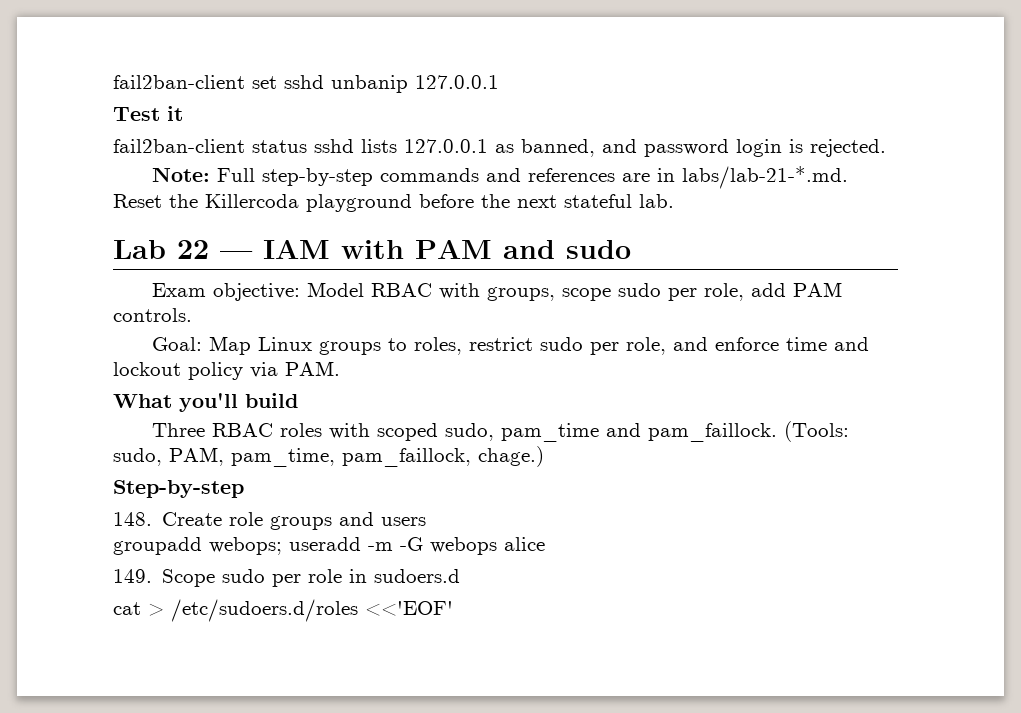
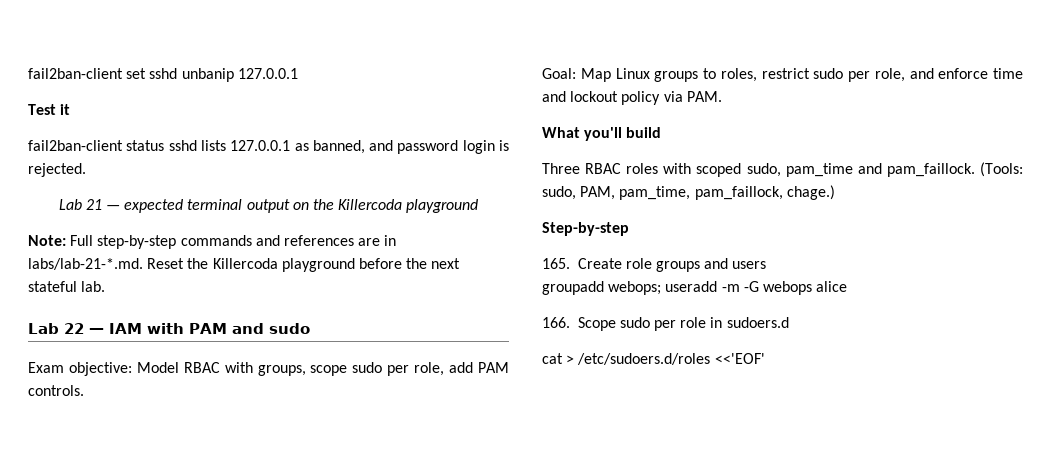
+ Lab 21 — expected terminal output on the Killercoda playground
- 148. Create role groups and users
+ 165. Create role groups and users
- 149. Scope sudo per role in sudoers.d
+ 166. Scope sudo per role in sudoers.d

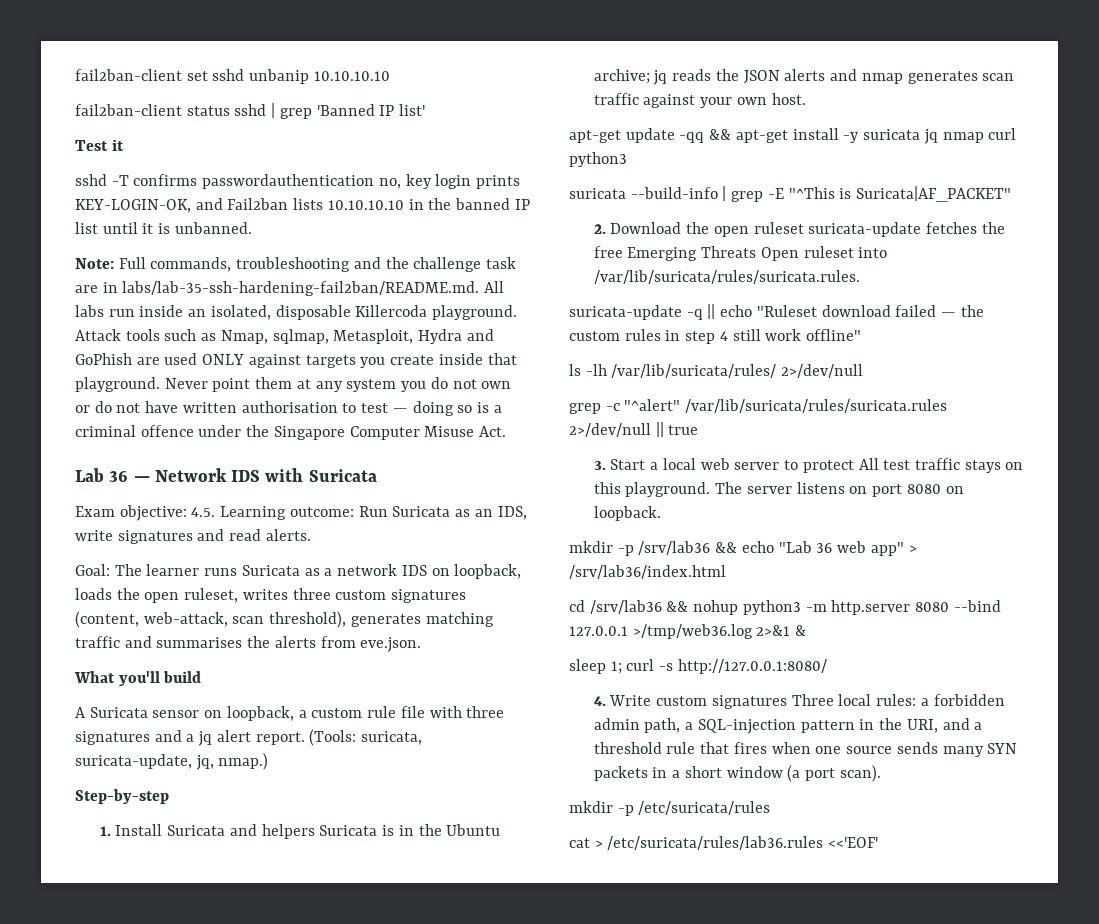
- fail2ban-client set sshd unbanip 127.0.0.1
+ fail2ban-client set sshd unbanip 10.10.10.10
+ fail2ban-client status sshd | grep 'Banned IP list'
  Test it
- fail2ban-client status sshd lists 127.0.0.1 as banned, and password login is rejected.
- Lab 21 — expected terminal output on the Killercoda playground
- Note: Full step-by-step commands and references are in labs/lab-21-*.md. Reset the Killercoda playground before the next stateful lab.
- Lab 22 — IAM with PAM and sudo
- Exam objective: Model RBAC with groups, scope sudo per role, add PAM controls.
- Goal: Map Linux groups to roles, restrict sudo per role, and enforce time and lockout policy via PAM.
+ sshd -T confirms passwordauthentication no, key login prints KEY-LOGIN-OK, and Fail2ban lists 10.10.10.10 in the banned IP list until it is unbanned.
+ Note: Full commands, troubleshooting and the challenge task are in labs/lab-35-ssh-hardening-fail2ban/README.md. All labs run inside an isolated, disposable Killercoda playground. Attack tools such as Nmap, sqlmap, Metasploit, Hydra and GoPhish are used ONLY against targets you create inside that playground. Never point them at any system you do not own or do not have written authorisation to test — doing so is a criminal offence under the Singapore Computer Misuse Act.
+ Lab 36 — Network IDS with Suricata
+ Exam objective: 4.5. Learning outcome: Run Suricata as an IDS, write signatures and read alerts.
+ Goal: The learner runs Suricata as a network IDS on loopback, loads the open ruleset, writes three custom signatures (content, web-attack, scan threshold), generates matching traffic and summarises the alerts from eve.json.
  What you'll build
- Three RBAC roles with scoped sudo, pam_time and pam_faillock. (Tools: sudo, PAM, pam_time, pam_faillock, chage.)
+ A Suricata sensor on loopback, a custom rule file with three signatures and a jq alert report. (Tools: suricata, suricata-update, jq, nmap.)
  Step-by-step
- 165. Create role groups and users
- groupadd webops; useradd -m -G webops alice
- 166. Scope sudo per role in sudoers.d
+ 1. Install Suricata and helpers Suricata is in the Ubuntu archive; jq reads the JSON alerts and nmap generates scan traffic against your own host.
+ apt-get update -qq && apt-get install -y suricata jq nmap curl python3
+ suricata --build-info | grep -E "^This is Suricata|AF_PACKET"
+ 2. Download the open ruleset suricata-update fetches the free Emerging Threats Open ruleset into /var/lib/suricata/rules/suricata.rules.
+ suricata-update -q || echo "Ruleset download failed — the custom rules in step 4 still work offline"
+ ls -lh /var/lib/suricata/rules/ 2>/dev/null
+ grep -c "^alert" /var/lib/suricata/rules/suricata.rules 2>/dev/null || true
+ 3. Start a local web server to protect All test traffic stays on this playground. The server listens on port 8080 on loopback.
+ mkdir -p /srv/lab36 && echo "Lab 36 web app" > /srv/lab36/index.html
+ cd /srv/lab36 && nohup python3 -m http.server 8080 --bind 127.0.0.1 >/tmp/web36.log 2>&1 &
+ sleep 1; curl -s http://127.0.0.1:8080/
+ 4. Write custom signatures Three local rules: a forbidden admin path, a SQL-injection pattern in the URI, and a threshold rule that fires when one source sends many SYN packets in a short window (a port scan).
+ mkdir -p /etc/suricata/rules
- cat > /etc/sudoers.d/roles <<'EOF'
+ cat > /etc/suricata/rules/lab36.rules <<'EOF'

